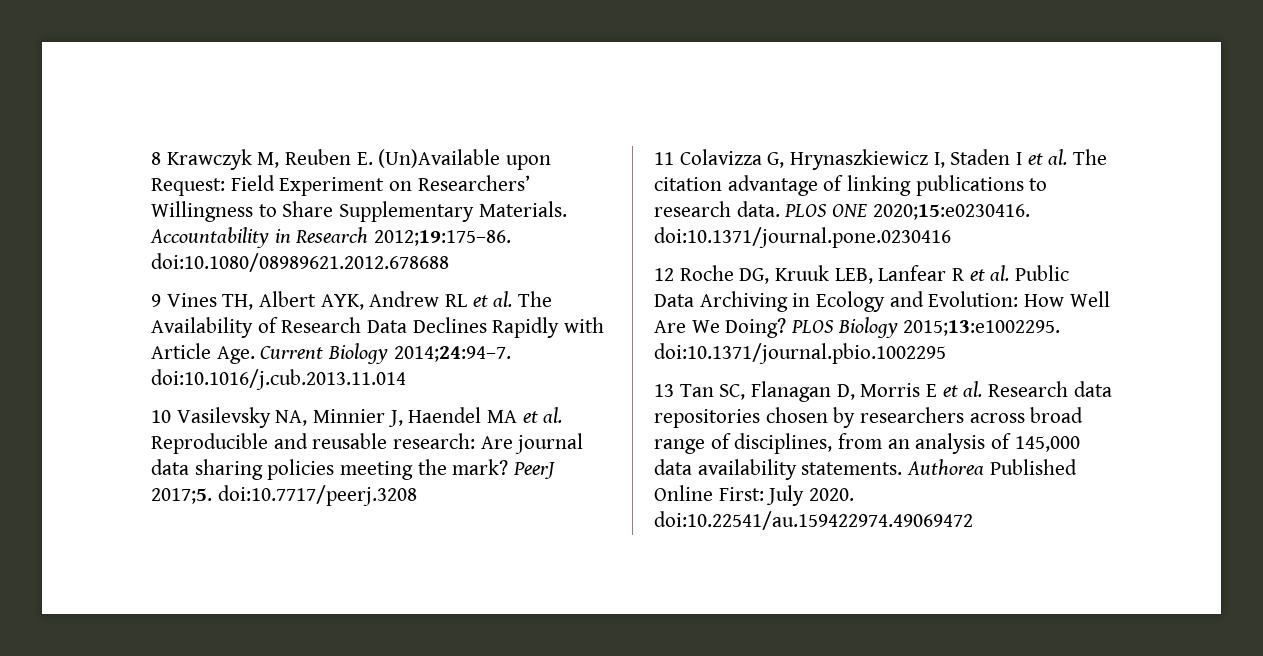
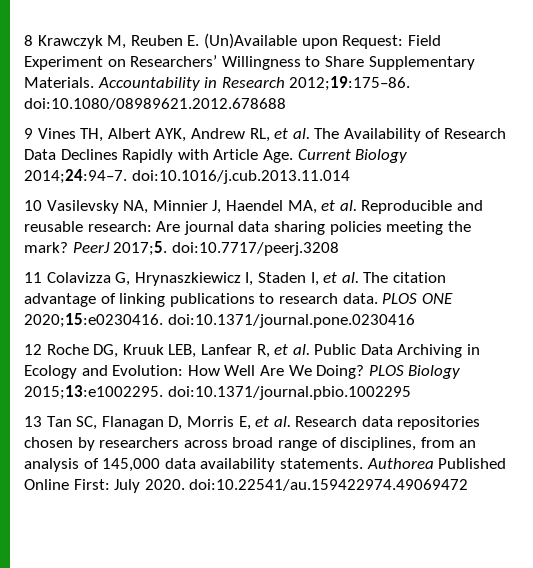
- 9 Vines TH, Albert AYK, Andrew RL et al. The Availability of Research Data Declines Rapidly with Article Age. Current Biology 2014;24:94–7. doi:10.1016/j.cub.2013.11.014
+ 9 Vines TH, Albert AYK, Andrew RL, et al. The Availability of Research Data Declines Rapidly with Article Age. Current Biology 2014;24:94–7. doi:10.1016/j.cub.2013.11.014
- 10 Vasilevsky NA, Minnier J, Haendel MA et al. Reproducible and reusable research: Are journal data sharing policies meeting the mark?
+ 10 Vasilevsky NA, Minnier J, Haendel MA, et al. Reproducible and reusable research: Are journal data sharing policies meeting the mark?
- 11 Colavizza G, Hrynaszkiewicz I, Staden I et al. The citation advantage of linking publications to research data.
+ 11 Colavizza G, Hrynaszkiewicz I, Staden I, et al. The citation advantage of linking publications to research data.
- 12 Roche DG, Kruuk LEB, Lanfear R et al. Public Data Archiving in Ecology and Evolution: How Well Are We Doing?
+ 12 Roche DG, Kruuk LEB, Lanfear R, et al. Public Data Archiving in Ecology and Evolution: How Well Are We Doing?
- 13 Tan SC, Flanagan D, Morris E et al. Research data repositories chosen by researchers across broad range of disciplines, from an analysis of 145,000 data availability statements.
+ 13 Tan SC, Flanagan D, Morris E, et al. Research data repositories chosen by researchers across broad range of disciplines, from an analysis of 145,000 data availability statements.

